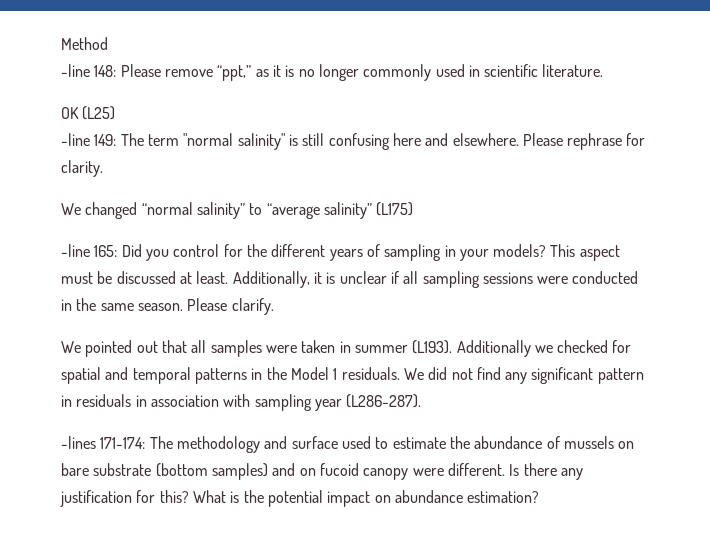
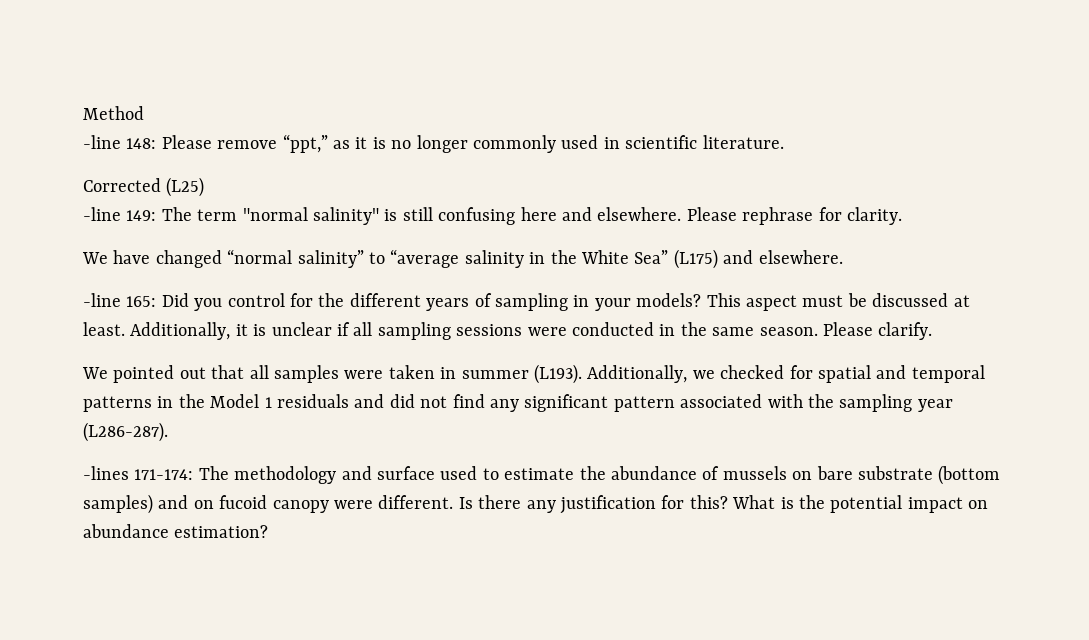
- OK (L25)
+ Corrected (L25)
- We changed “normal salinity” to “average salinity” (L175)
+ We have changed “normal salinity” to “average salinity in the White Sea” (L175) and elsewhere.
- Additionally we checked for spatial and temporal patterns in the Model 1 residuals. We did not find any significant pattern in residuals in association with sampling year (L286-287).
+ Additionally, we checked for spatial and temporal patterns in the Model 1 residuals and did not find any significant pattern associated with the sampling year (L286-287).

